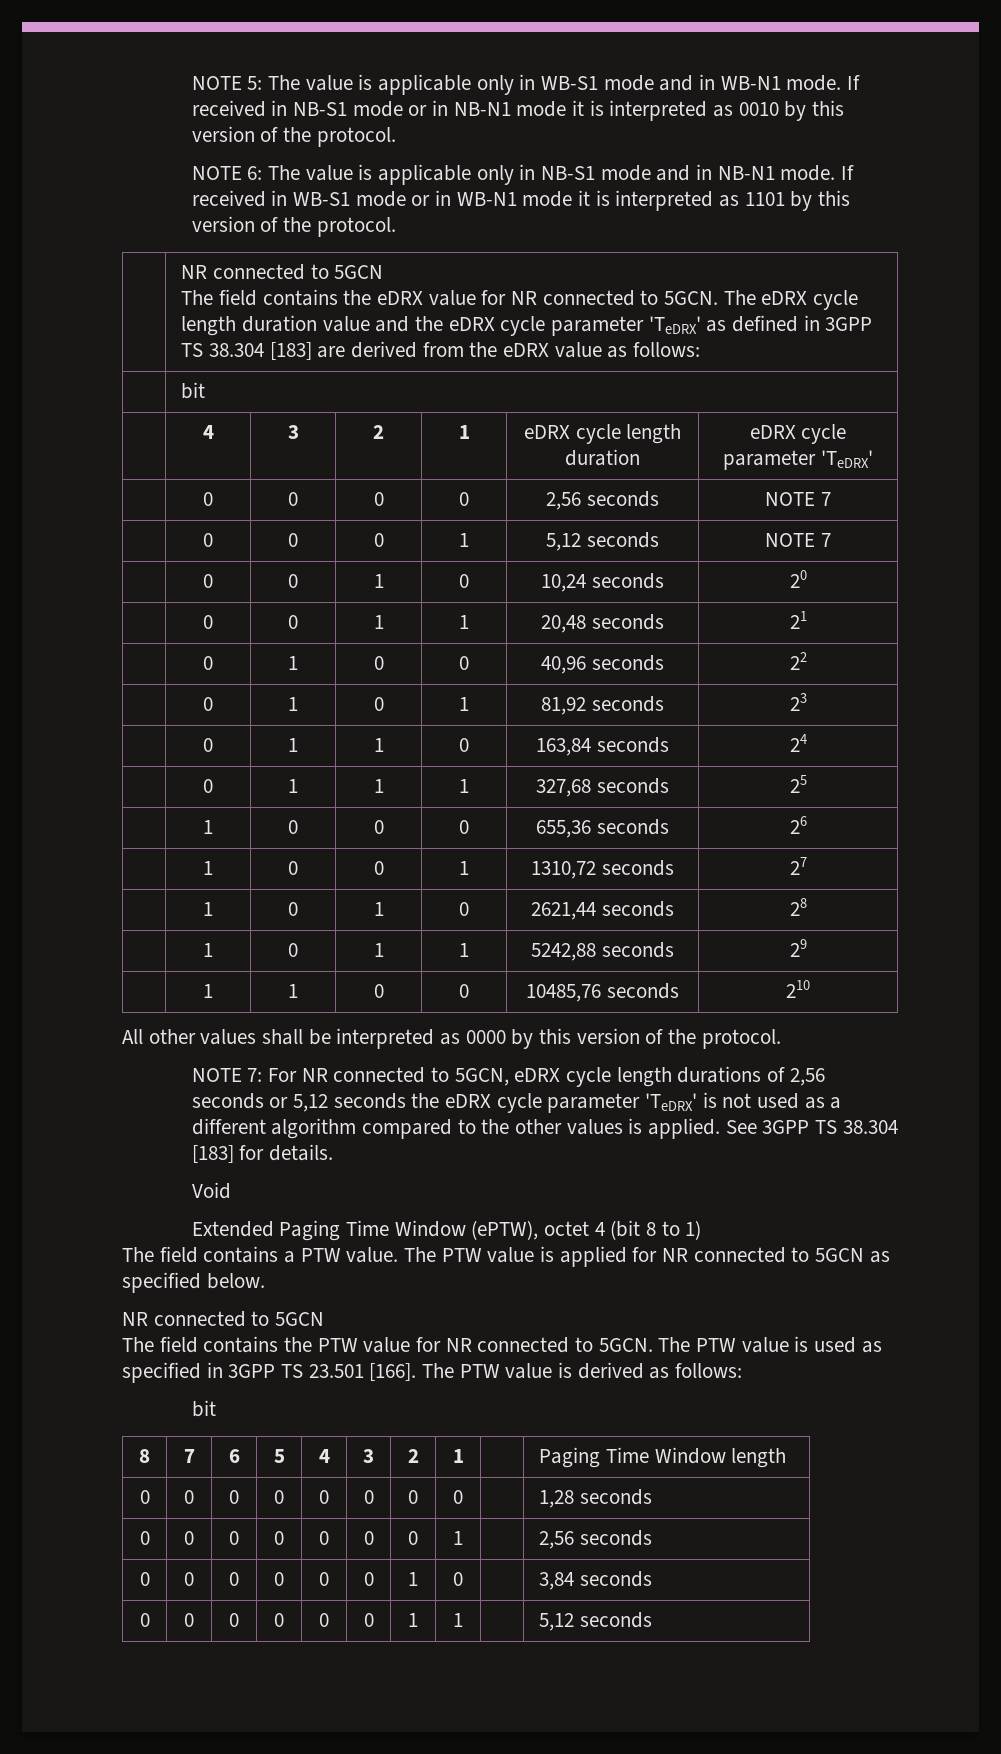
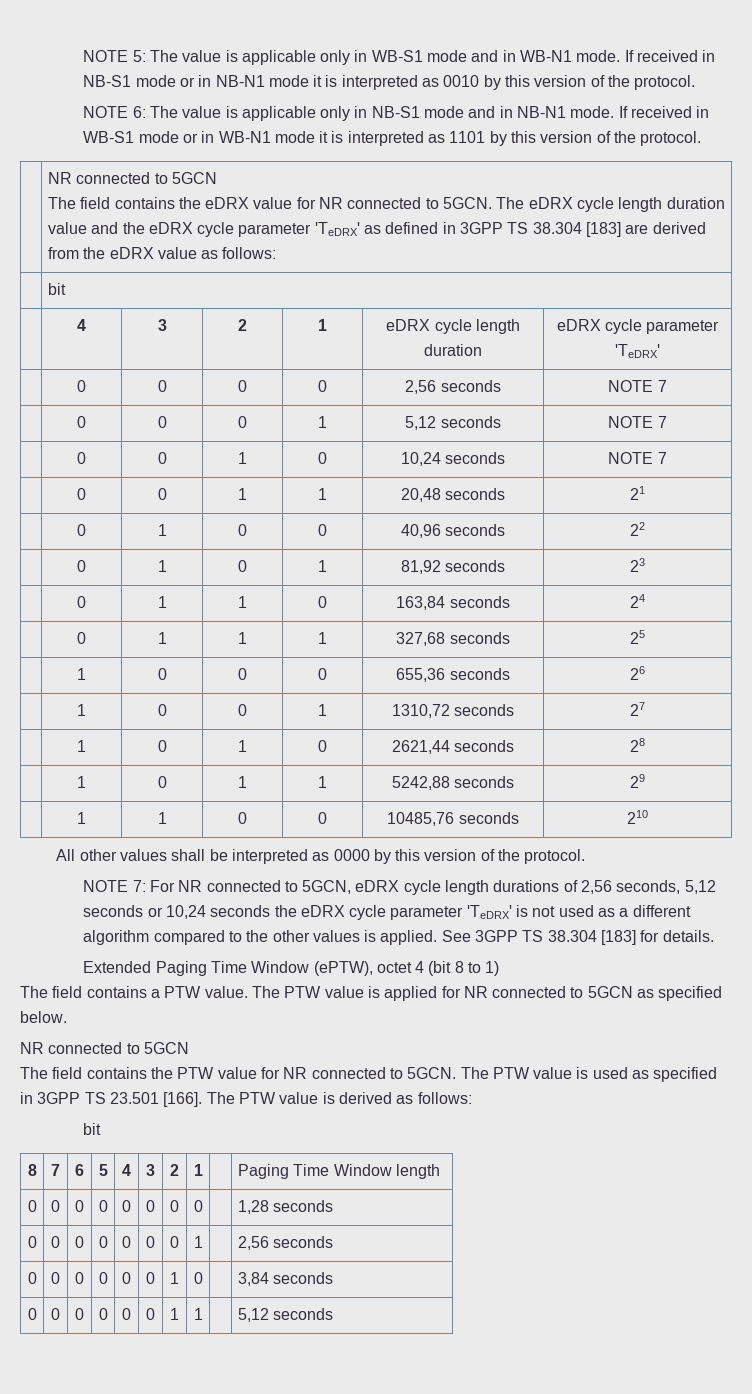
- | 0 | 0 | 1 | 0 | 10,24 seconds | 20
+ | 0 | 0 | 1 | 0 | 10,24 seconds | NOTE 7
- NOTE 7: For NR connected to 5GCN, eDRX cycle length durations of 2,56 seconds or 5,12 seconds the eDRX cycle parameter 'TeDRX' is not used as a different algorithm compared to the other values is applied.
+ NOTE 7: For NR connected to 5GCN, eDRX cycle length durations of 2,56 seconds, 5,12 seconds or 10,24 seconds the eDRX cycle parameter 'TeDRX' is not used as a different algorithm compared to the other values is applied.
- Void

